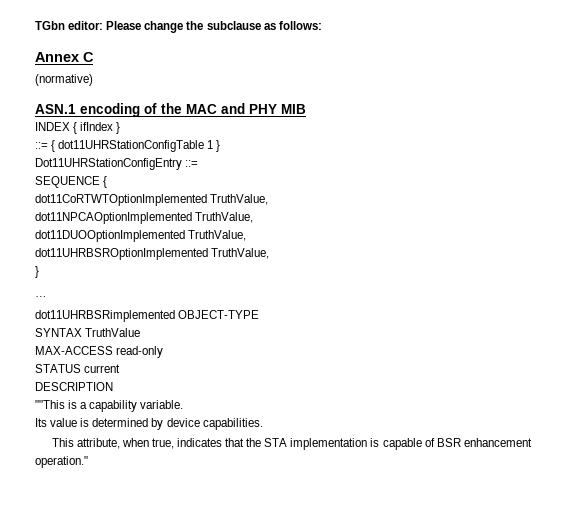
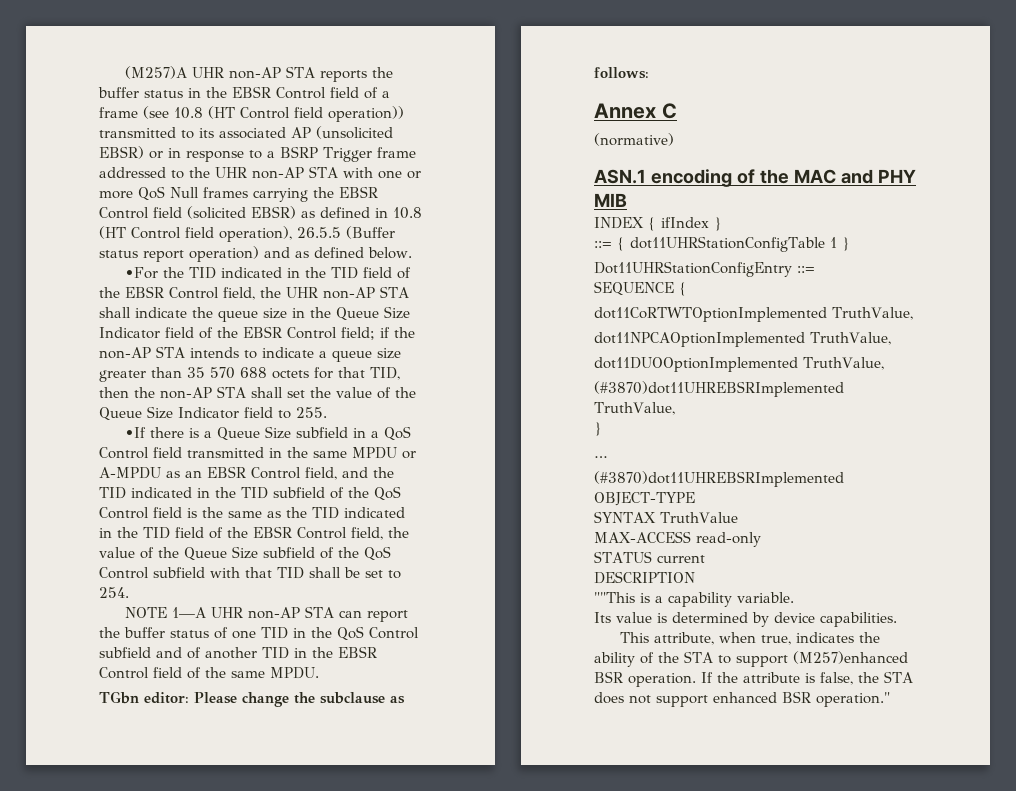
+ (M257)A UHR non-AP STA reports the buffer status in the EBSR Control field of a frame (see 10.8 (HT Control field operation)) transmitted to its associated AP (unsolicited EBSR) or in response to a BSRP Trigger frame addressed to the UHR non-AP STA with one or more QoS Null frames carrying the EBSR Control field (solicited EBSR) as defined in 10.8 (HT Control field operation), 26.5.5 (Buffer status report operation) and as defined below.
+ •For the TID indicated in the TID field of the EBSR Control field, the UHR non-AP STA shall indicate the queue size in the Queue Size Indicator field of the EBSR Control field; if the non-AP STA intends to indicate a queue size greater than 35 570 688 octets for that TID, then the non-AP STA shall set the value of the Queue Size Indicator field to 255.
+ •If there is a Queue Size subfield in a QoS Control field transmitted in the same MPDU or A-MPDU as an EBSR Control field, and the TID indicated in the TID subfield of the QoS Control field is the same as the TID indicated in the TID field of the EBSR Control field, the value of the Queue Size subfield of the QoS Control subfield with that TID shall be set to 254.
+ NOTE 1—A UHR non-AP STA can report the buffer status of one TID in the QoS Control subfield and of another TID in the EBSR Control field of the same MPDU.
- dot11UHRBSROptionImplemented TruthValue,
+ (#3870)dot11UHREBSRImplemented TruthValue,
- dot11UHRBSRimplemented OBJECT-TYPE
+ (#3870)dot11UHREBSRImplemented OBJECT-TYPE
- This attribute, when true, indicates that the STA implementation is capable of BSR enhancement operation."
+ This attribute, when true, indicates the ability of the STA to support (M257)enhanced BSR operation. If the attribute is false, the STA does not support enhanced BSR operation."

